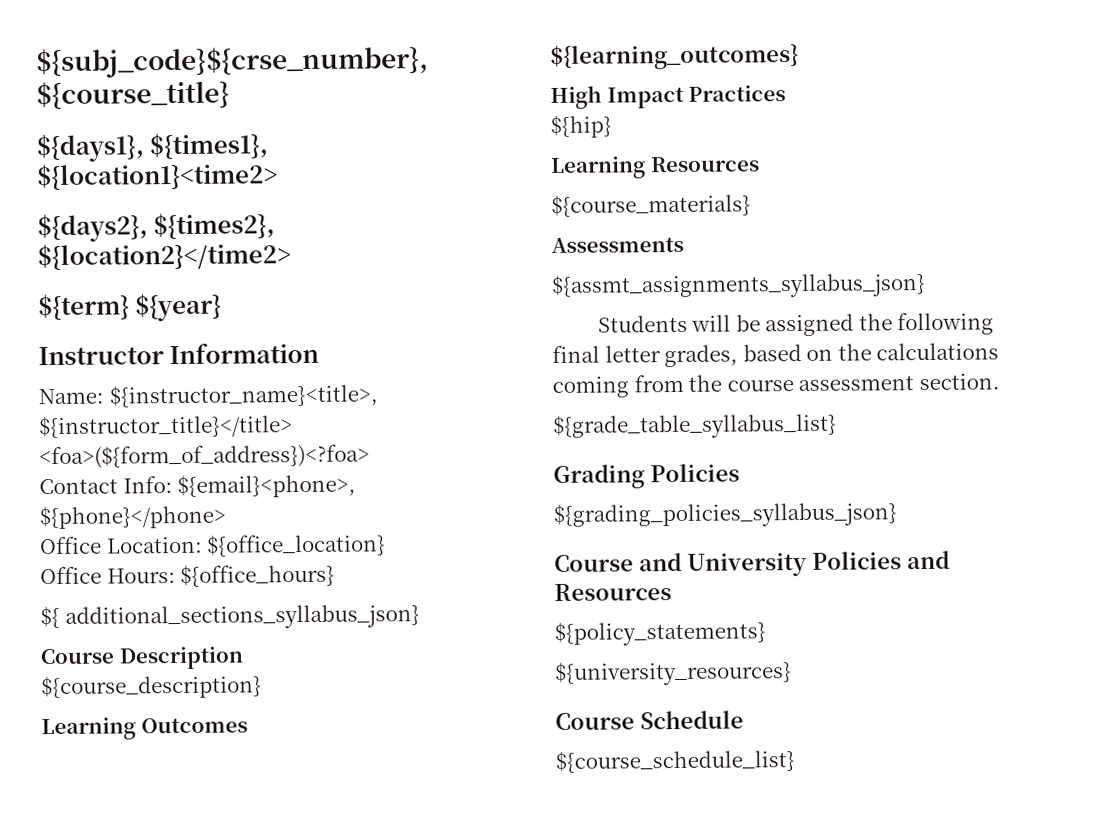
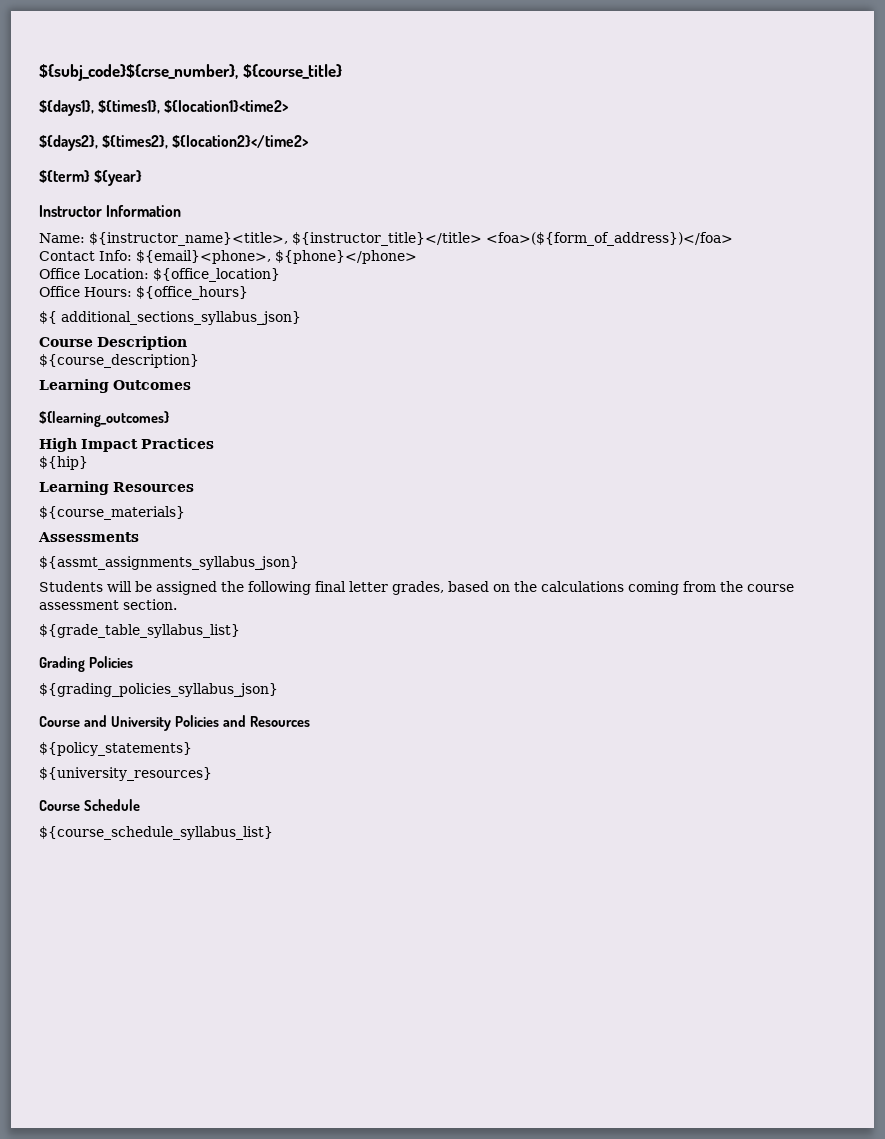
- Name: ${instructor_name}<title>, ${instructor_title}</title> <foa>(${form_of_address})<?foa>
+ Name: ${instructor_name}<title>, ${instructor_title}</title> <foa>(${form_of_address})</foa>
- ${course_schedule_list}
+ ${course_schedule_syllabus_list}

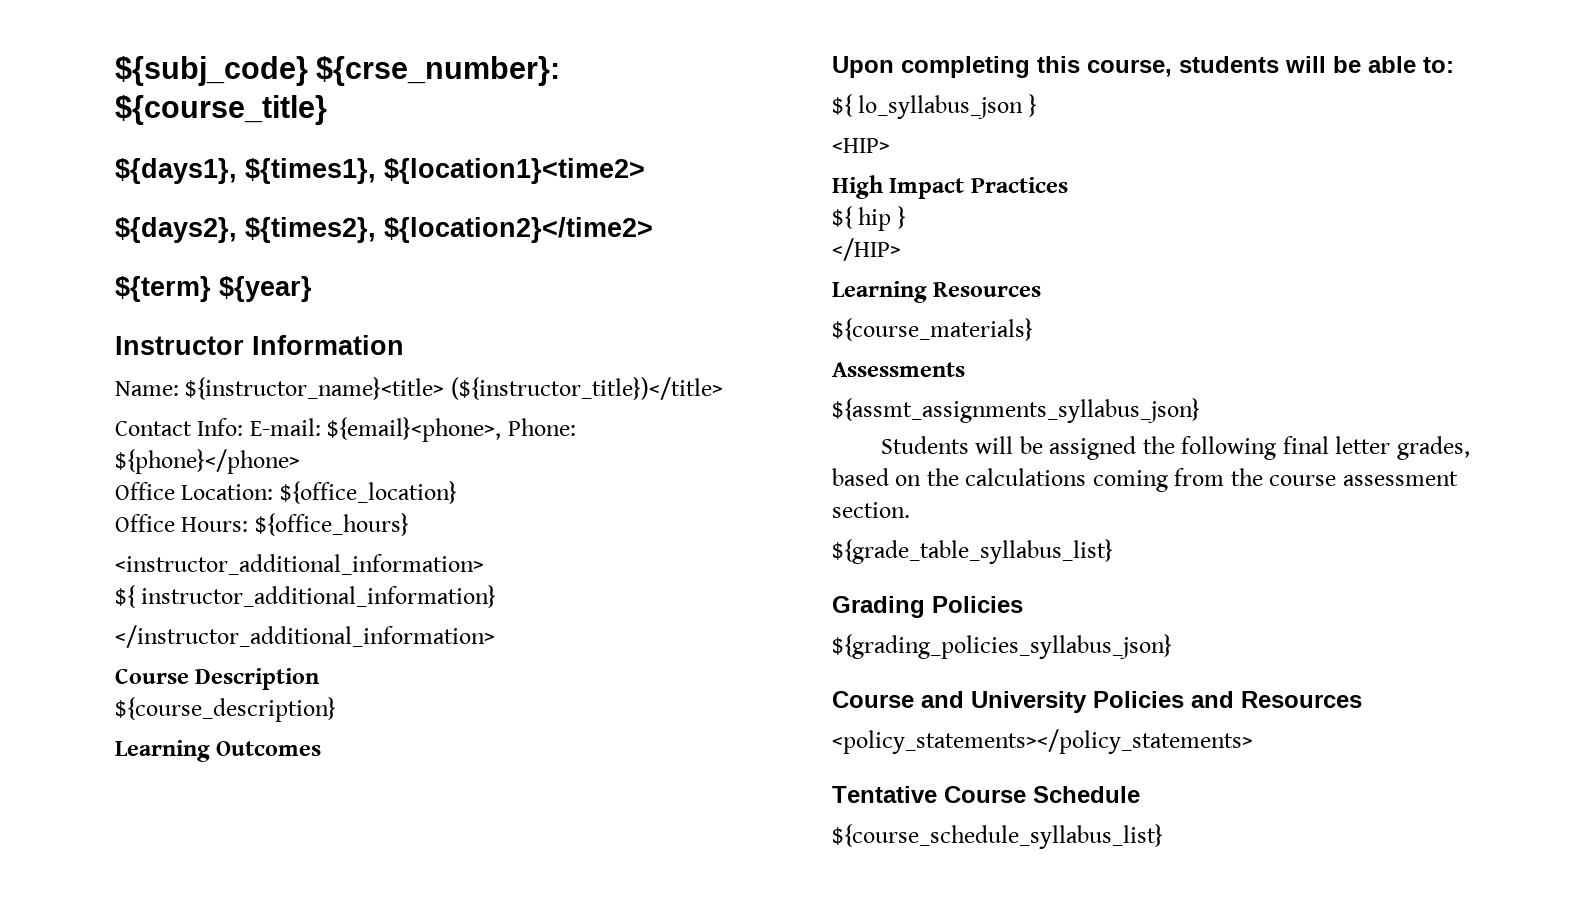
- ${subj_code}${crse_number}, ${course_title}
+ ${subj_code} ${crse_number}: ${course_title}
- Name: ${instructor_name}<title>, ${instructor_title}</title> <foa>(${form_of_address})</foa>
+ Name: ${instructor_name}<title> (${instructor_title})</title>
- Contact Info: ${email}<phone>, ${phone}</phone>
+ Contact Info: E-mail: ${email}<phone>, Phone: ${phone}</phone>
- ${ additional_sections_syllabus_json}
+ <instructor_additional_information>
+ ${ instructor_additional_information}
+ </instructor_additional_information>
- ${learning_outcomes}
+ Upon completing this course, students will be able to:
+ ${ lo_syllabus_json }
+ <HIP>
- ${hip}
+ ${ hip }
+ </HIP>
- ${policy_statements}
- ${university_resources}
- Course Schedule
+ <policy_statements></policy_statements>
+ Tentative Course Schedule

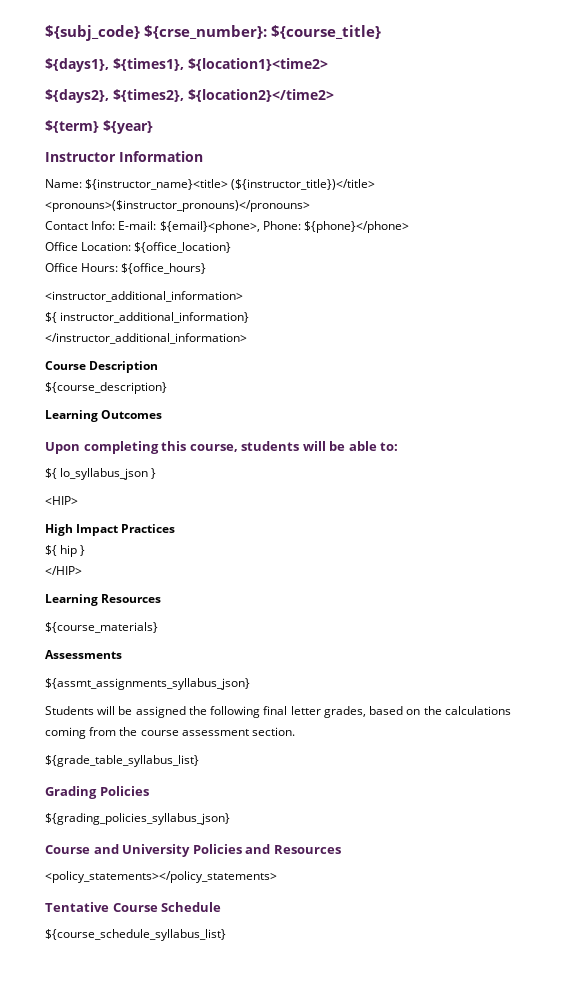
- Name: ${instructor_name}<title> (${instructor_title})</title>
+ Name: ${instructor_name}<title> (${instructor_title})</title> <pronouns>($instructor_pronouns)</pronouns>

